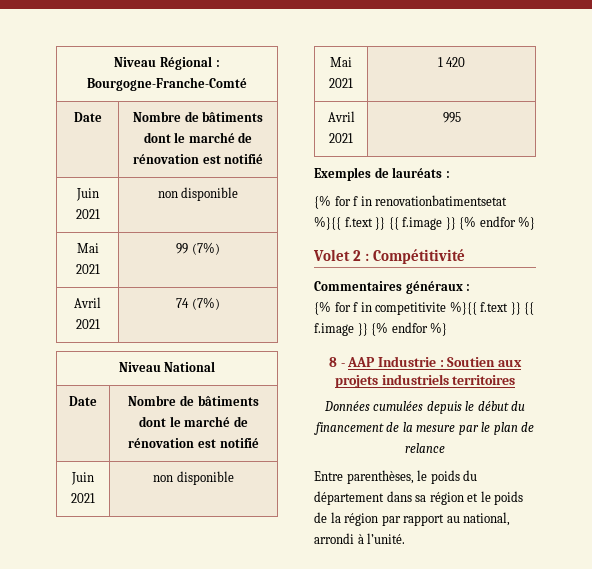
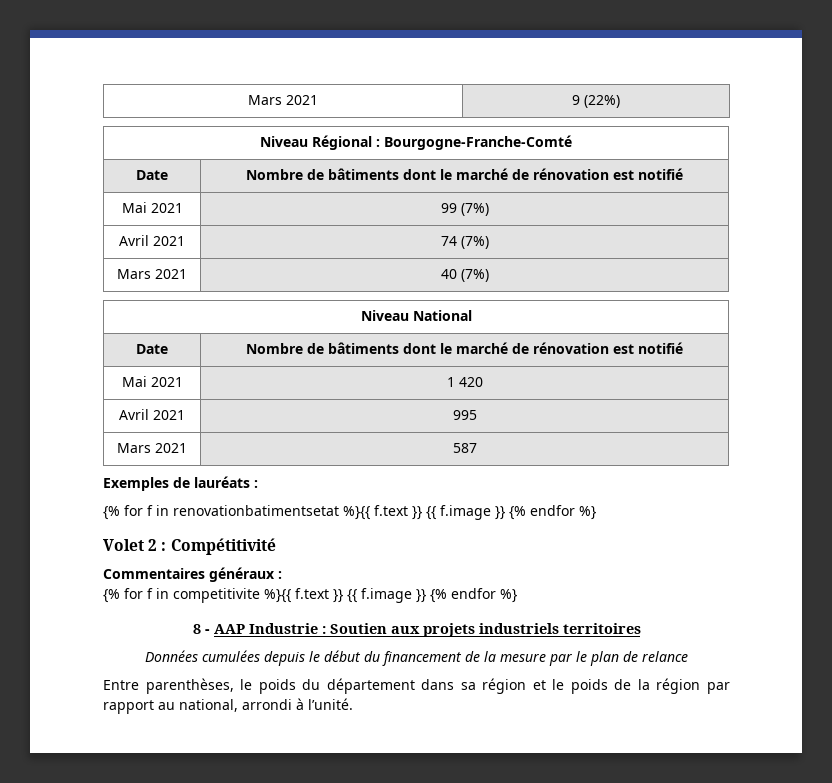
+ Mars 2021 | 9 (22%)
  Niveau Régional : Bourgogne-Franche-Comté
  Date | Nombre de bâtiments dont le marché de rénovation est notifié
- Juin 2021 | non disponible
+ Mars 2021 | 40 (7%)
  Niveau National
  Date | Nombre de bâtiments dont le marché de rénovation est notifié
- Juin 2021 | non disponible
+ Mars 2021 | 587

